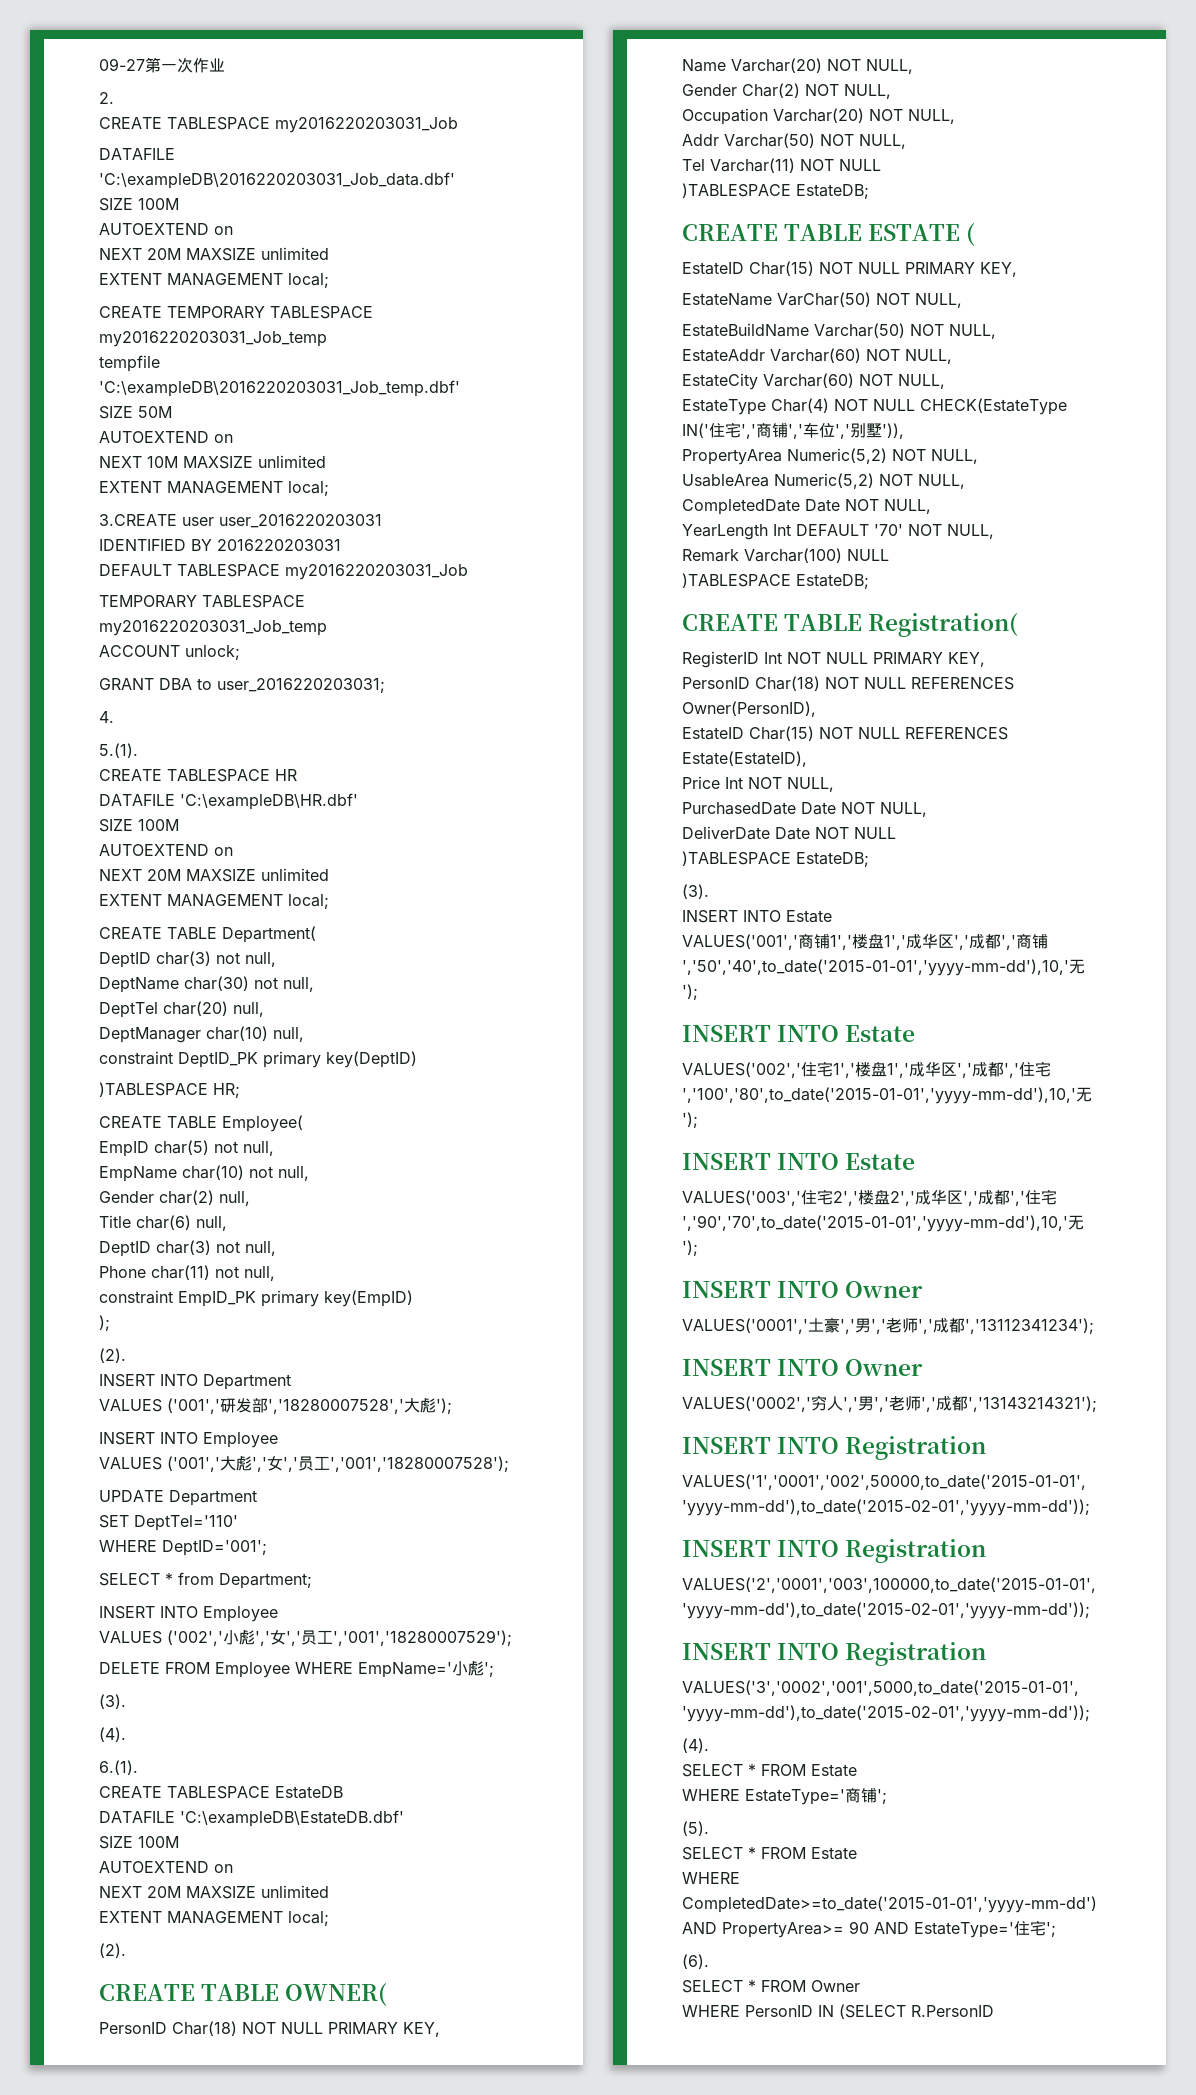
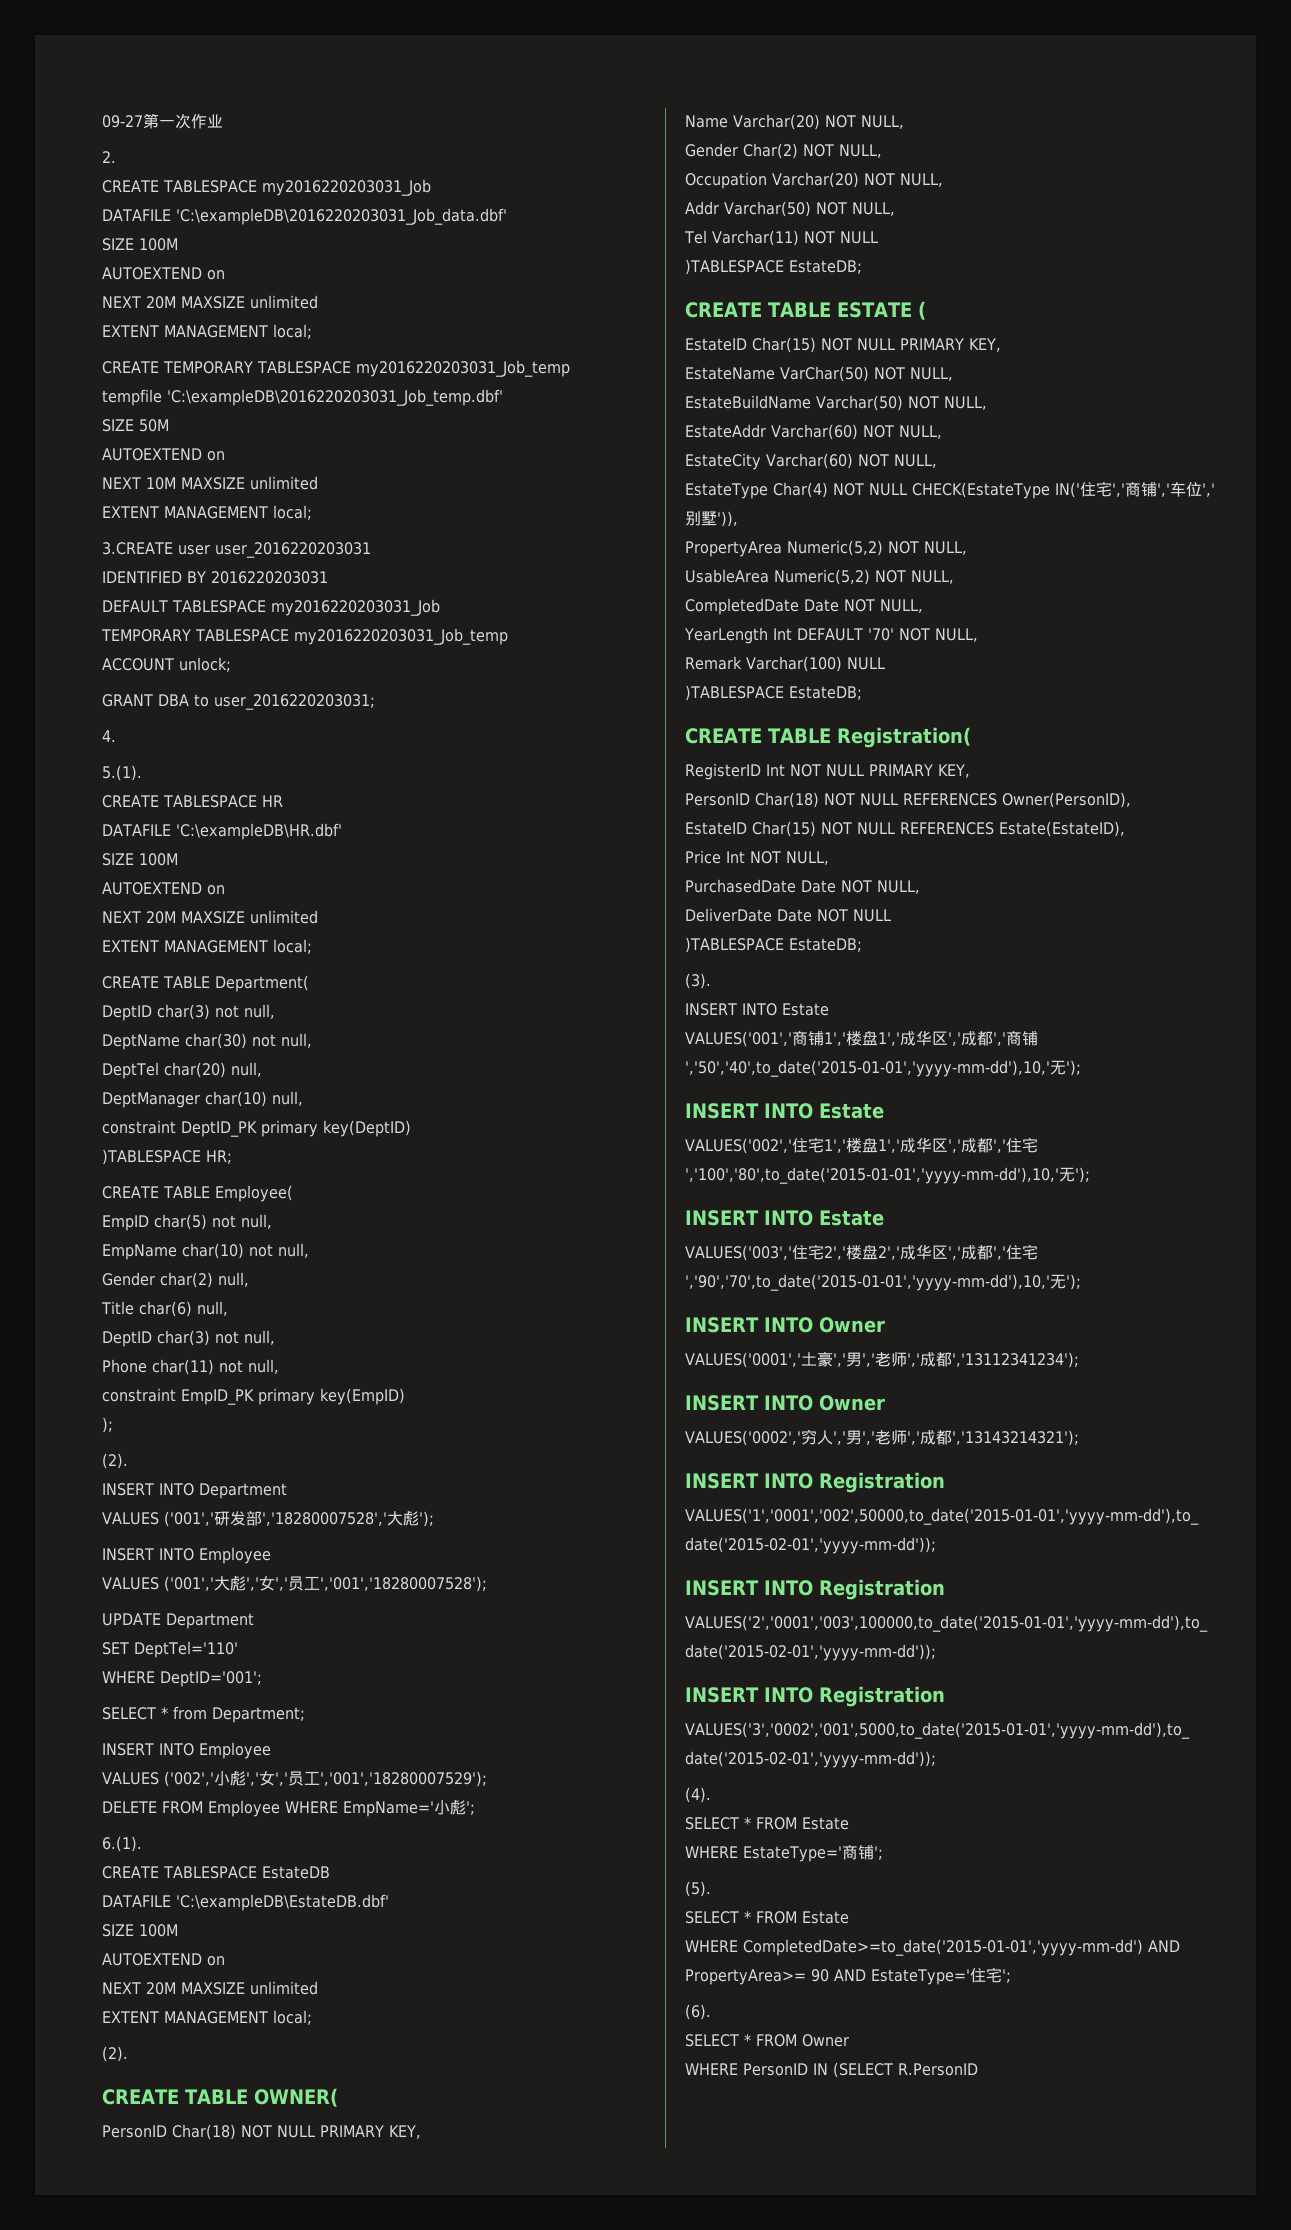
  DELETE FROM Employee WHERE EmpName='小彪';
- (3).
- (4).

